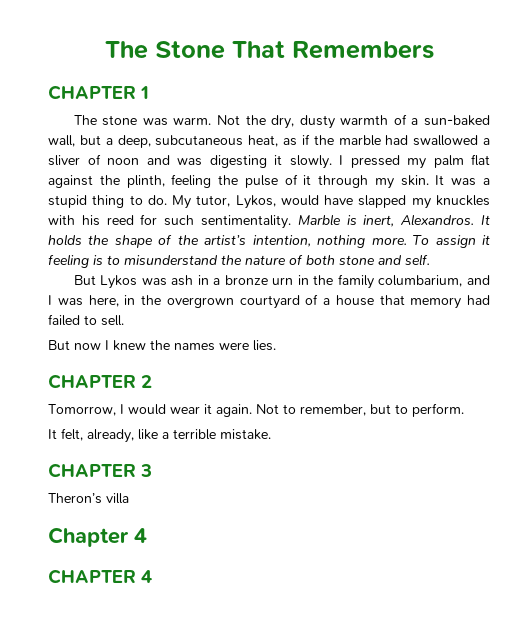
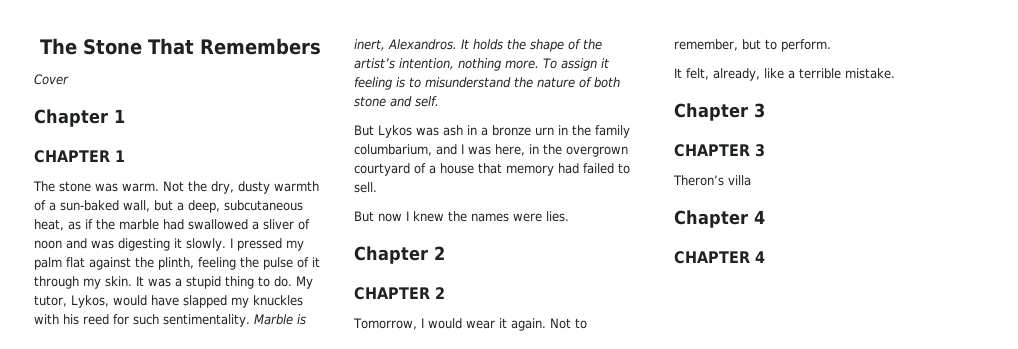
+ Cover
+ Chapter 1
+ Chapter 2
+ Chapter 3

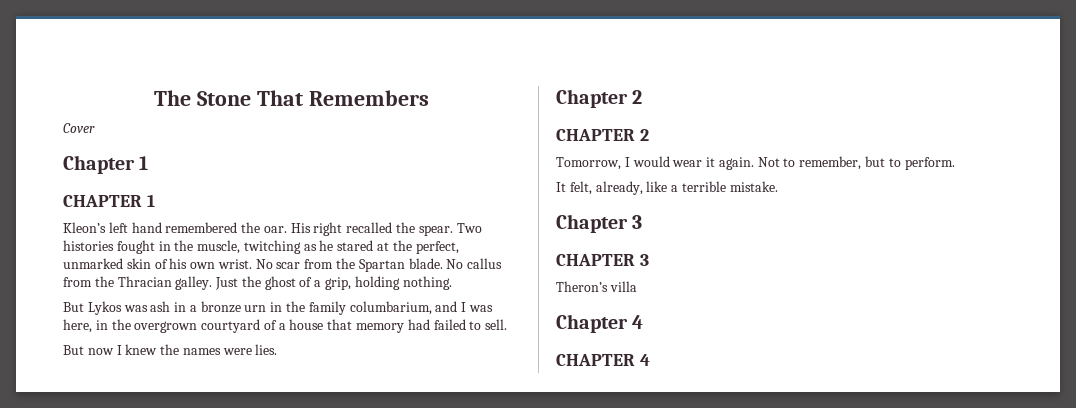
- The stone was warm. Not the dry, dusty warmth of a sun-baked wall, but a deep, subcutaneous heat, as if the marble had swallowed a sliver of noon and was digesting it slowly. I pressed my palm flat against the plinth, feeling the pulse of it through my skin. It was a stupid thing to do. My tutor, Lykos, would have slapped my knuckles with his reed for such sentimentality. Marble is inert, Alexandros. It holds the shape of the artist’s intention, nothing more. To assign it feeling is to misunderstand the nature of both stone and self.
+ Kleon’s left hand remembered the oar. His right recalled the spear. Two histories fought in the muscle, twitching as he stared at the perfect, unmarked skin of his own wrist. No scar from the Spartan blade. No callus from the Thracian galley. Just the ghost of a grip, holding nothing.

